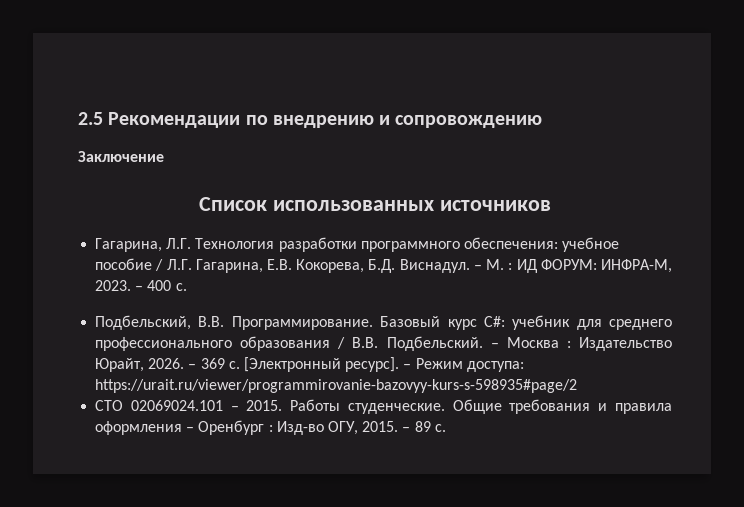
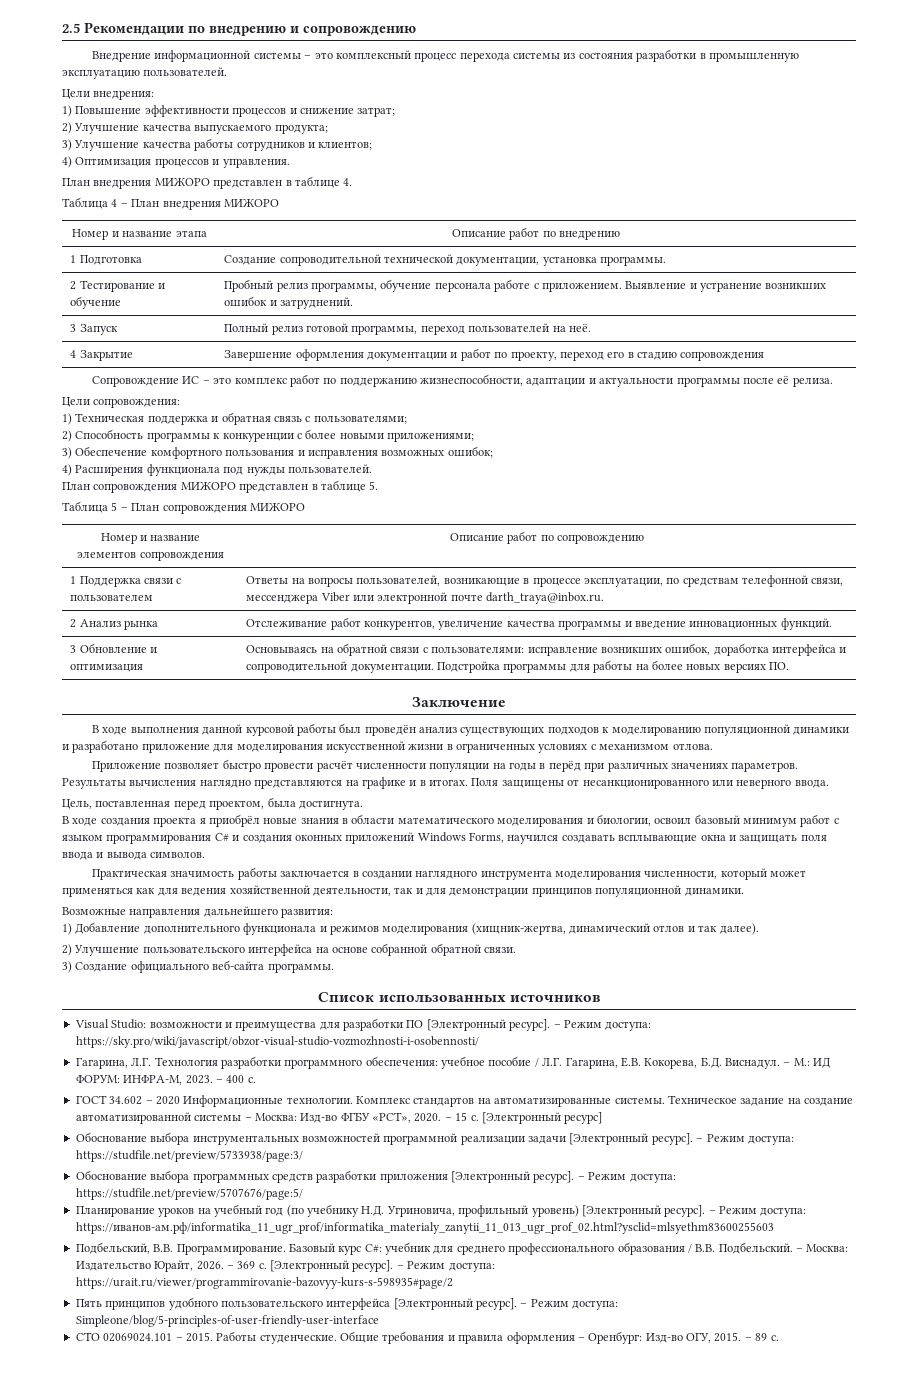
+ Внедрение информационной системы – это комплексный процесс перехода системы из состояния разработки в промышленную эксплуатацию пользователей.
+ Цели внедрения:
+ 1) Повышение эффективности процессов и снижение затрат;
+ 2) Улучшение качества выпускаемого продукта;
+ 3) Улучшение качества работы сотрудников и клиентов;
+ 4) Оптимизация процессов и управления.
+ План внедрения МИЖОРО представлен в таблице 4.
+ Таблица 4 – План внедрения МИЖОРО
+ Номер и название этапа | Описание работ по внедрению
+ 1 Подготовка | Создание сопроводительной технической документации, установка программы.
+ 2 Тестирование и обучение | Пробный релиз программы, обучение персонала работе с приложением. Выявление и устранение возникших ошибок и затруднений.
+ 3 Запуск | Полный релиз готовой программы, переход пользователей на неё.
+ 4 Закрытие | Завершение оформления документации и работ по проекту, переход его в стадию сопровождения
+ Сопровождение ИС – это комплекс работ по поддержанию жизнеспособности, адаптации и актуальности программы после её релиза.
+ Цели сопровождения:
+ 1) Техническая поддержка и обратная связь с пользователями;
+ 2) Способность программы к конкуренции с более новыми приложениями;
+ 3) Обеспечение комфортного пользования и исправления возможных ошибок;
+ 4) Расширения функционала под нужды пользователей.
+ План сопровождения МИЖОРО представлен в таблице 5.
+ Таблица 5 – План сопровождения МИЖОРО
+ Номер и название элементов сопровождения | Описание работ по сопровождению
+ 1 Поддержка связи с пользователем | Ответы на вопросы пользователей, возникающие в процессе эксплуатации, по средствам телефонной связи, мессенджера Viber или электронной почте darth_traya@inbox.ru.
+ 2 Анализ рынка | Отслеживание работ конкурентов, увеличение качества программы и введение инновационных функций.
+ 3 Обновление и оптимизация | Основываясь на обратной связи с пользователями: исправление возникших ошибок, доработка интерфейса и сопроводительной документации. Подстройка программы для работы на более новых версиях ПО.
  Заключение
+ В ходе выполнения данной курсовой работы был проведён анализ существующих подходов к моделированию популяционной динамики и разработано приложение для моделирования искусственной жизни в ограниченных условиях с механизмом отлова.
+ Приложение позволяет быстро провести расчёт численности популяции на годы в перёд при различных значениях параметров. Результаты вычисления наглядно представляются на графике и в итогах. Поля защищены от несанкционированного или неверного ввода.
+ Цель, поставленная перед проектом, была достигнута.
+ В ходе создания проекта я приобрёл новые знания в области математического моделирования и биологии, освоил базовый минимум работ с языком программирования C# и создания оконных приложений Windows Forms, научился создавать всплывающие окна и защищать поля ввода и вывода символов.
+ Практическая значимость работы заключается в создании наглядного инструмента моделирования численности, который может применяться как для ведения хозяйственной деятельности, так и для демонстрации принципов популяционной динамики.
+ Возможные направления дальнейшего развития:
+ 1) Добавление дополнительного функционала и режимов моделирования (хищник-жертва, динамический отлов и так далее).
+ 2) Улучшение пользовательского интерфейса на основе собранной обратной связи.
+ 3) Создание официального веб-сайта программы.
  Список использованных источников
+ Visual Studio: возможности и преимущества для разработки ПО [Электронный ресурс]. – Режим доступа: https://sky.pro/wiki/javascript/obzor-visual-studio-vozmozhnosti-i-osobennosti/
- – М. : ИД ФОРУМ: ИНФРА-М, 2023.
+ – М.: ИД ФОРУМ: ИНФРА-М, 2023.
+ ГОСТ 34.602 – 2020 Информационные технологии. Комплекс стандартов на автоматизированные системы. Техническое задание на создание автоматизированной системы – Москва: Изд-во ФГБУ «РСТ», 2020. – 15 с. [Электронный ресурс]
+ Обоснование выбора инструментальных возможностей программной реализации задачи [Электронный ресурс]. – Режим доступа: https://studfile.net/preview/5733938/page:3/
+ Обоснование выбора программных средств разработки приложения [Электронный ресурс]. – Режим доступа: https://studfile.net/preview/5707676/page:5/
+ Планирование уроков на учебный год (по учебнику Н.Д. Угриновича, профильный уровень) [Электронный ресурс]. – Режим доступа: https://иванов-ам.рф/informatika_11_ugr_prof/informatika_materialy_zanytii_11_013_ugr_prof_02.html?ysclid=mlsyethm83600255603
- – Москва : Издательство Юрайт, 2026.
+ – Москва: Издательство Юрайт, 2026.
+ Пять принципов удобного пользовательского интерфейса [Электронный ресурс]. – Режим доступа: Simpleone/blog/5-principles-of-user-friendly-user-interface
- Общие требования и правила оформления – Оренбург : Изд-во ОГУ, 2015.
+ Общие требования и правила оформления – Оренбург: Изд-во ОГУ, 2015.

